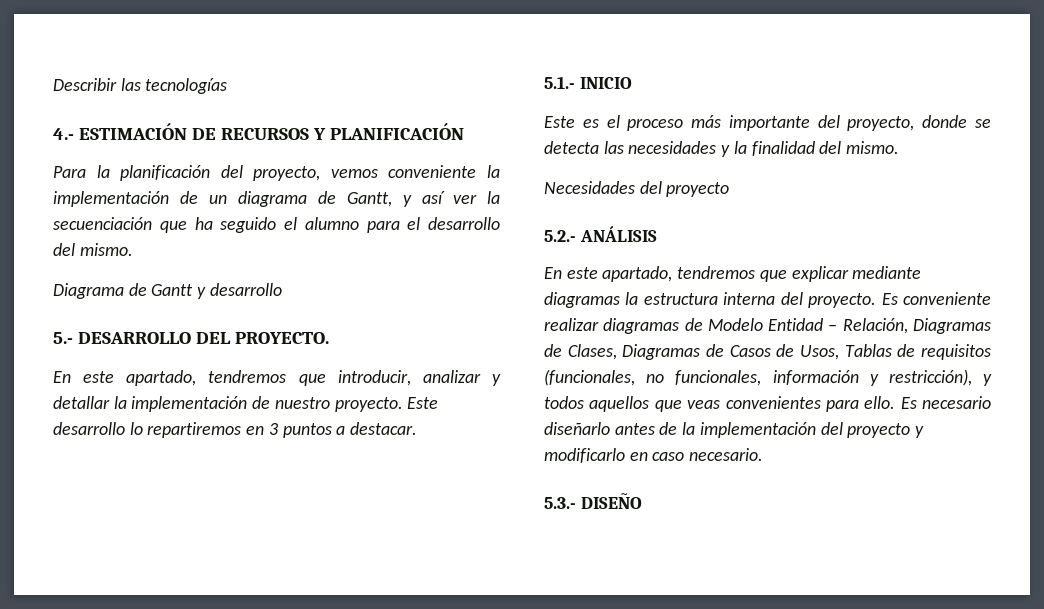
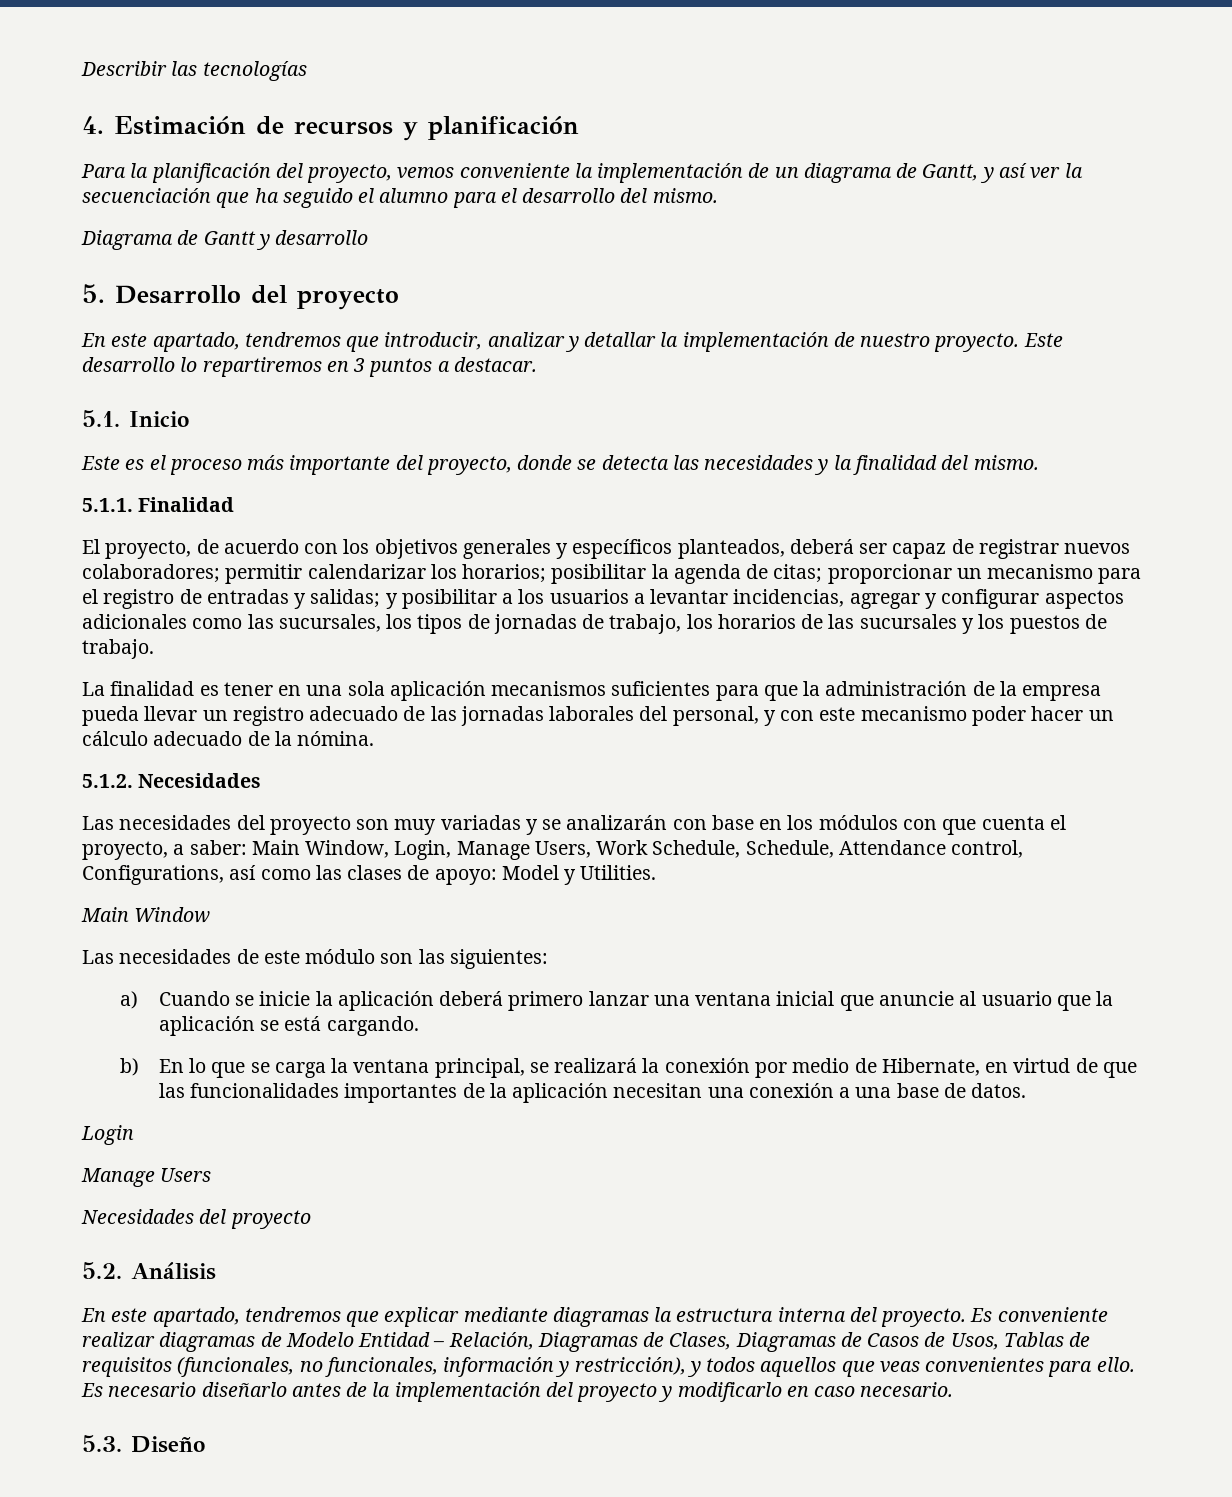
- 4.- ESTIMACIÓN DE RECURSOS Y PLANIFICACIÓN
+ 4. Estimación de recursos y planificación
- 5.- DESARROLLO DEL PROYECTO.
+ 5. Desarrollo del proyecto
- 5.1.- INICIO
+ 5.1. Inicio
+ 5.1.1. Finalidad
+ El proyecto, de acuerdo con los objetivos generales y específicos planteados, deberá ser capaz de registrar nuevos colaboradores; permitir calendarizar los horarios; posibilitar la agenda de citas; proporcionar un mecanismo para el registro de entradas y salidas; y posibilitar a los usuarios a levantar incidencias, agregar y configurar aspectos adicionales como las sucursales, los tipos de jornadas de trabajo, los horarios de las sucursales y los puestos de trabajo.
+ La finalidad es tener en una sola aplicación mecanismos suficientes para que la administración de la empresa pueda llevar un registro adecuado de las jornadas laborales del personal, y con este mecanismo poder hacer un cálculo adecuado de la nómina.
+ 5.1.2. Necesidades
+ Las necesidades del proyecto son muy variadas y se analizarán con base en los módulos con que cuenta el proyecto, a saber: Main Window, Login, Manage Users, Work Schedule, Schedule, Attendance control, Configurations, así como las clases de apoyo: Model y Utilities.
+ Main Window
+ Las necesidades de este módulo son las siguientes:
+ a) Cuando se inicie la aplicación deberá primero lanzar una ventana inicial que anuncie al usuario que la aplicación se está cargando.
+ b) En lo que se carga la ventana principal, se realizará la conexión por medio de Hibernate, en virtud de que las funcionalidades importantes de la aplicación necesitan una conexión a una base de datos.
+ Login
+ Manage Users
- 5.2.- ANÁLISIS
+ 5.2. Análisis
- 5.3.- DISEÑO
+ 5.3. Diseño

